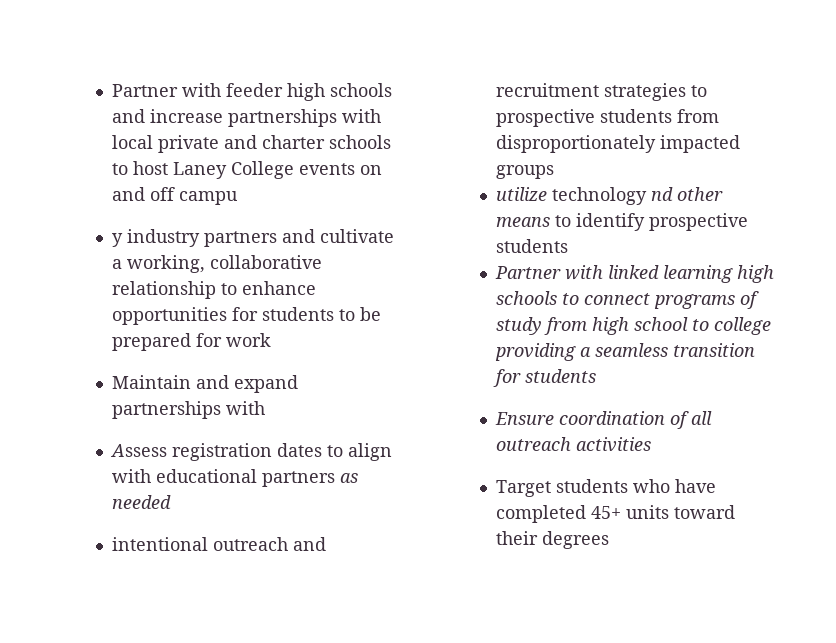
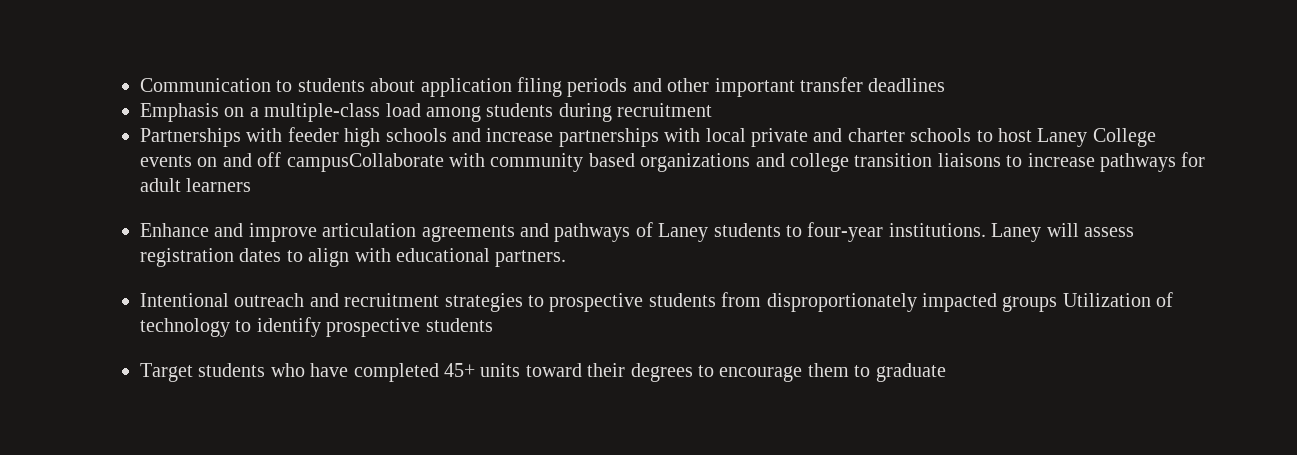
- Partner with feeder high schools and increase partnerships with local private and charter schools to host Laney College events on and off campu
- y industry partners and cultivate a working, collaborative relationship to enhance opportunities for students to be prepared for work
- Maintain and expand partnerships with
- Assess registration dates to align with educational partners as needed
- intentional outreach and recruitment strategies to prospective students from disproportionately impacted groups
- utilize technology nd other means to identify prospective students
+ Communication to students about application filing periods and other important transfer deadlines
+ Emphasis on a multiple-class load among students during recruitment
+ Partnerships with feeder high schools and increase partnerships with local private and charter schools to host Laney College events on and off campusCollaborate with community based organizations and college transition liaisons to increase pathways for adult learners
+ Enhance and improve articulation agreements and pathways of Laney students to four-year institutions. Laney will assess registration dates to align with educational partners.
+ Intentional outreach and recruitment strategies to prospective students from disproportionately impacted groups Utilization of technology to identify prospective students
- Partner with linked learning high schools to connect programs of study from high school to college providing a seamless transition for students
- Ensure coordination of all outreach activities
- Target students who have completed 45+ units toward their degrees
+ Target students who have completed 45+ units toward their degrees to encourage them to graduate

